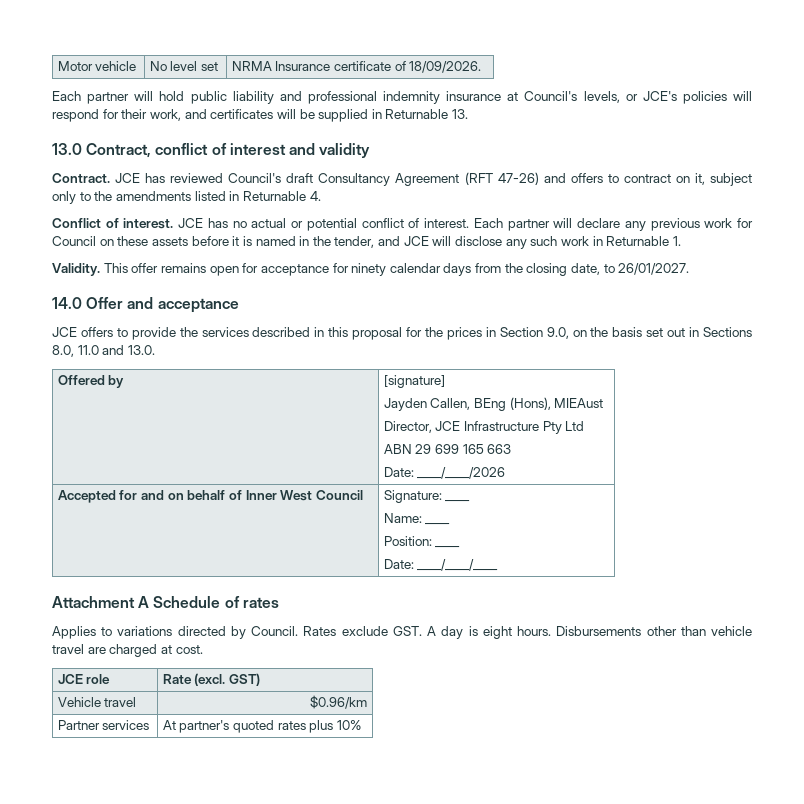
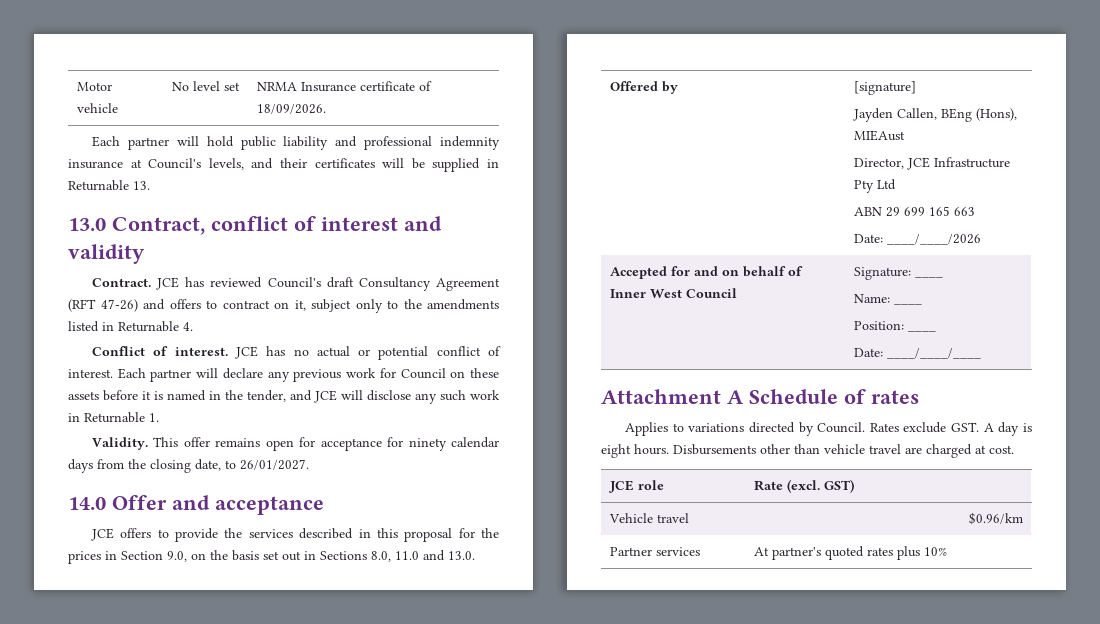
- Each partner will hold public liability and professional indemnity insurance at Council's levels, or JCE's policies will respond for their work, and certificates will be supplied in Returnable 13.
+ Each partner will hold public liability and professional indemnity insurance at Council's levels, and their certificates will be supplied in Returnable 13.

